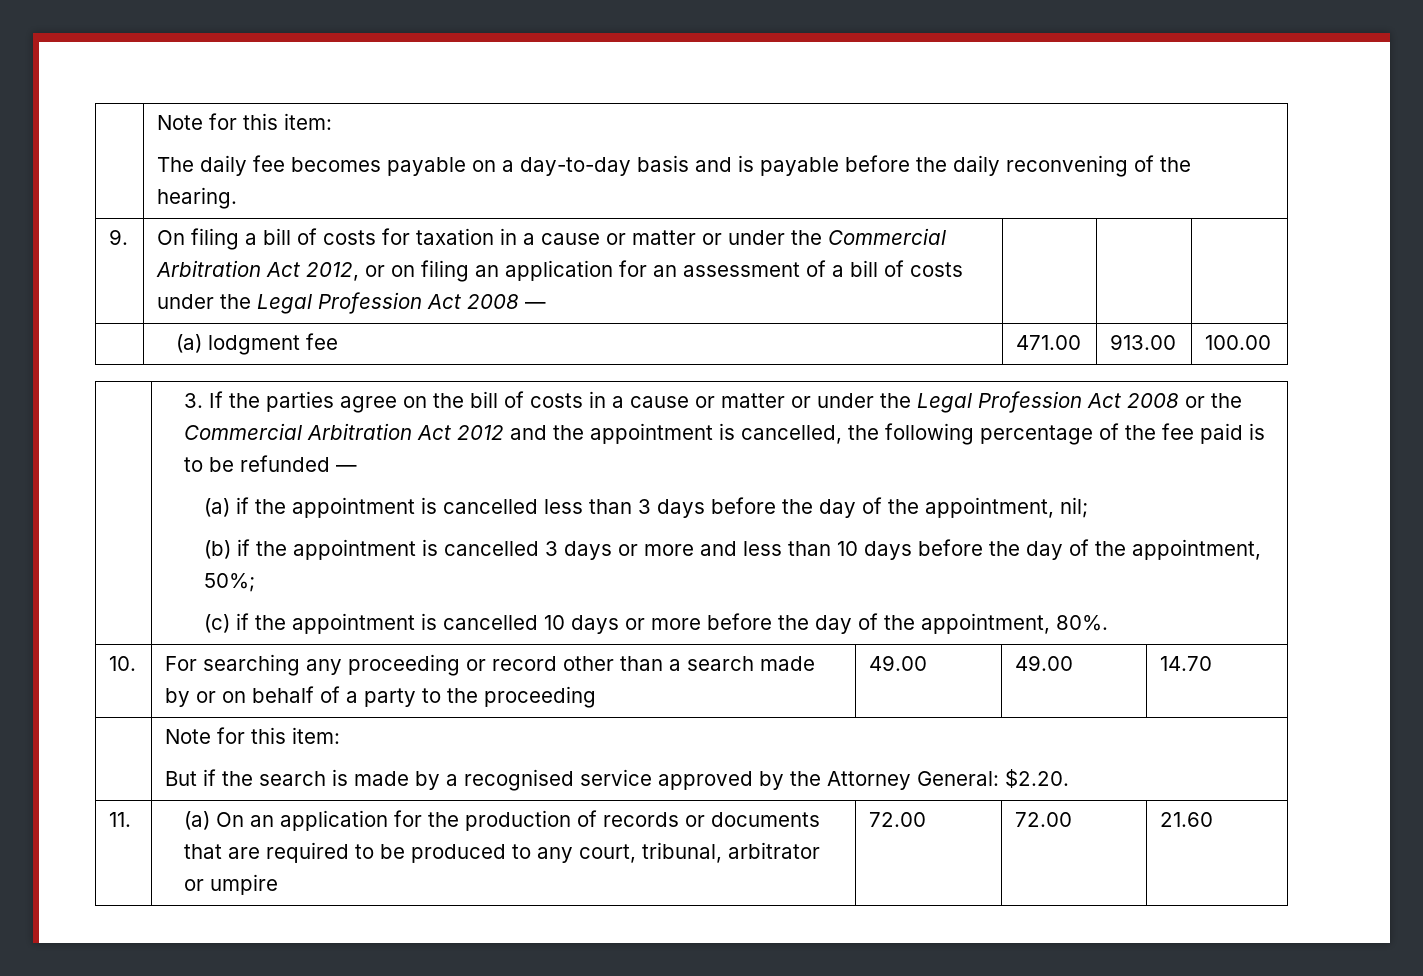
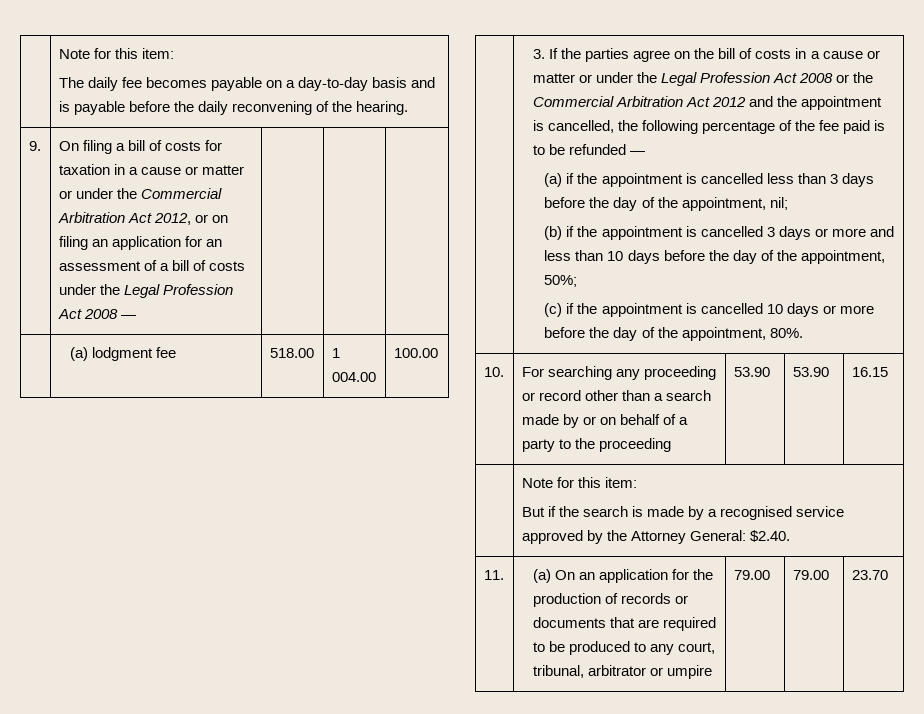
- | (a) lodgment fee | 471.00 | 913.00 | 100.00
+ | (a) lodgment fee | 518.00 | 1 004.00 | 100.00
- 10. | For searching any proceeding or record other than a search made by or on behalf of a party to the proceeding | 49.00 | 49.00 | 14.70
+ 10. | For searching any proceeding or record other than a search made by or on behalf of a party to the proceeding | 53.90 | 53.90 | 16.15
  | Note for this item:
- But if the search is made by a recognised service approved by the Attorney General: $2.20.
+ But if the search is made by a recognised service approved by the Attorney General: $2.40.
- 11. | (a) On an application for the production of records or documents that are required to be produced to any court, tribunal, arbitrator or umpire | 72.00 | 72.00 | 21.60
+ 11. | (a) On an application for the production of records or documents that are required to be produced to any court, tribunal, arbitrator or umpire | 79.00 | 79.00 | 23.70

